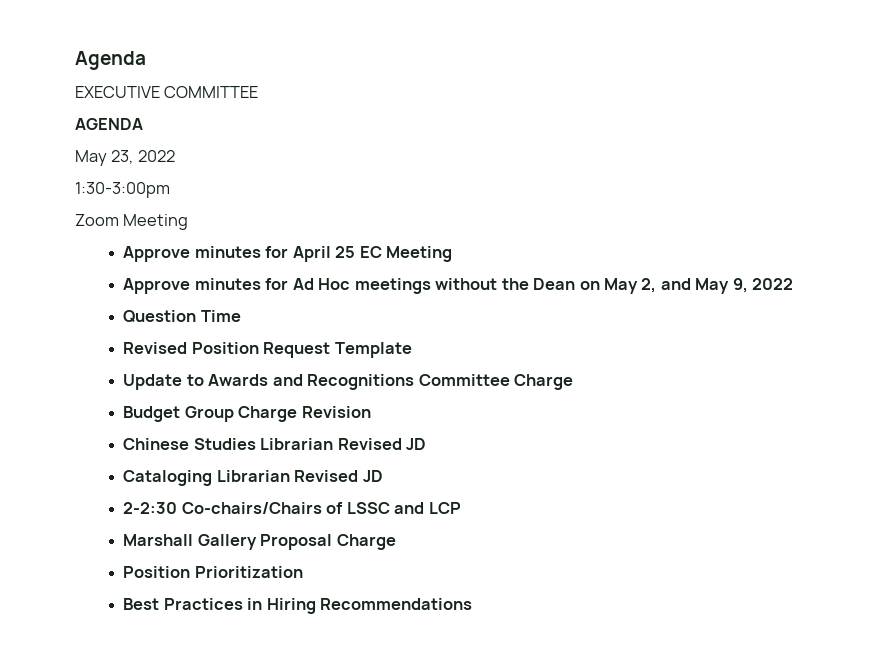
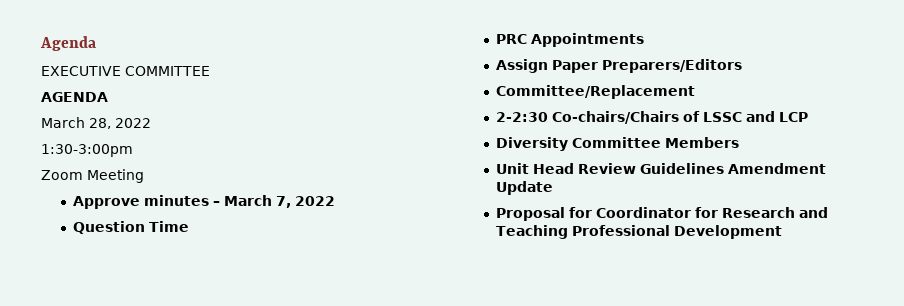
- May 23, 2022
+ March 28, 2022
- Approve minutes for April 25 EC Meeting
- Approve minutes for Ad Hoc meetings without the Dean on May 2, and May 9, 2022
+ Approve minutes – March 7, 2022
  Question Time
- Revised Position Request Template
- Update to Awards and Recognitions Committee Charge
- Budget Group Charge Revision
- Chinese Studies Librarian Revised JD
- Cataloging Librarian Revised JD
+ PRC Appointments
+ Assign Paper Preparers/Editors
+ Committee/Replacement
- Marshall Gallery Proposal Charge
- Position Prioritization
- Best Practices in Hiring Recommendations
+ Diversity Committee Members
+ Unit Head Review Guidelines Amendment Update
+ Proposal for Coordinator for Research and Teaching Professional Development

